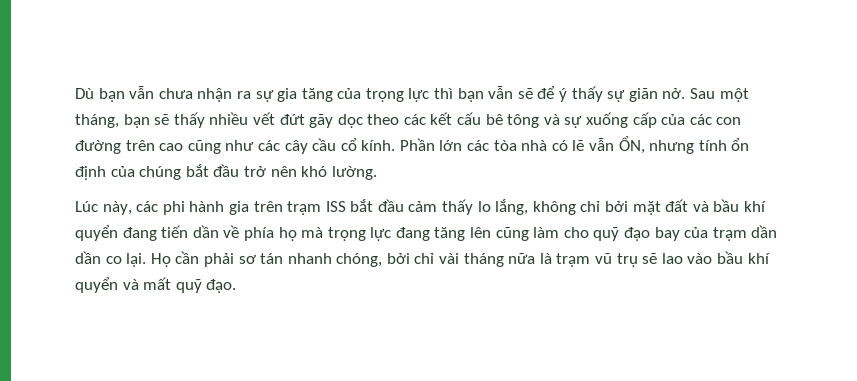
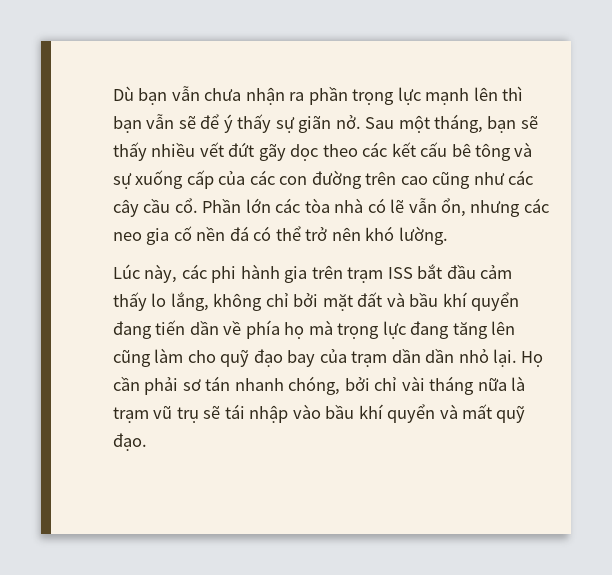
- Dù bạn vẫn chưa nhận ra sự gia tăng của trọng lực thì bạn vẫn sẽ để ý thấy sự giãn nở.
+ Dù bạn vẫn chưa nhận ra phần trọng lực mạnh lên thì bạn vẫn sẽ để ý thấy sự giãn nở.
- Sau một tháng, bạn sẽ thấy nhiều vết đứt gãy dọc theo các kết cấu bê tông và sự xuống cấp của các con đường trên cao cũng như các cây cầu cổ kính.
+ Sau một tháng, bạn sẽ thấy nhiều vết đứt gãy dọc theo các kết cấu bê tông và sự xuống cấp của các con đường trên cao cũng như các cây cầu cổ.
- Phần lớn các tòa nhà có lẽ vẫn ỔN, nhưng tính ổn định của chúng bắt đầu trở nên khó lường.
+ Phần lớn các tòa nhà có lẽ vẫn ổn, nhưng các neo gia cố nền đá có thể trở nên khó lường.
- Lúc này, các phi hành gia trên trạm ISS bắt đầu cảm thấy lo lắng, không chỉ bởi mặt đất và bầu khí quyển đang tiến dần về phía họ mà trọng lực đang tăng lên cũng làm cho quỹ đạo bay của trạm dần dần co lại.
+ Lúc này, các phi hành gia trên trạm ISS bắt đầu cảm thấy lo lắng, không chỉ bởi mặt đất và bầu khí quyển đang tiến dần về phía họ mà trọng lực đang tăng lên cũng làm cho quỹ đạo bay của trạm dần dần nhỏ lại.
- Họ cần phải sơ tán nhanh chóng, bởi chỉ vài tháng nữa là trạm vũ trụ sẽ lao vào bầu khí quyển và mất quỹ đạo.
+ Họ cần phải sơ tán nhanh chóng, bởi chỉ vài tháng nữa là trạm vũ trụ sẽ tái nhập vào bầu khí quyển và mất quỹ đạo.

